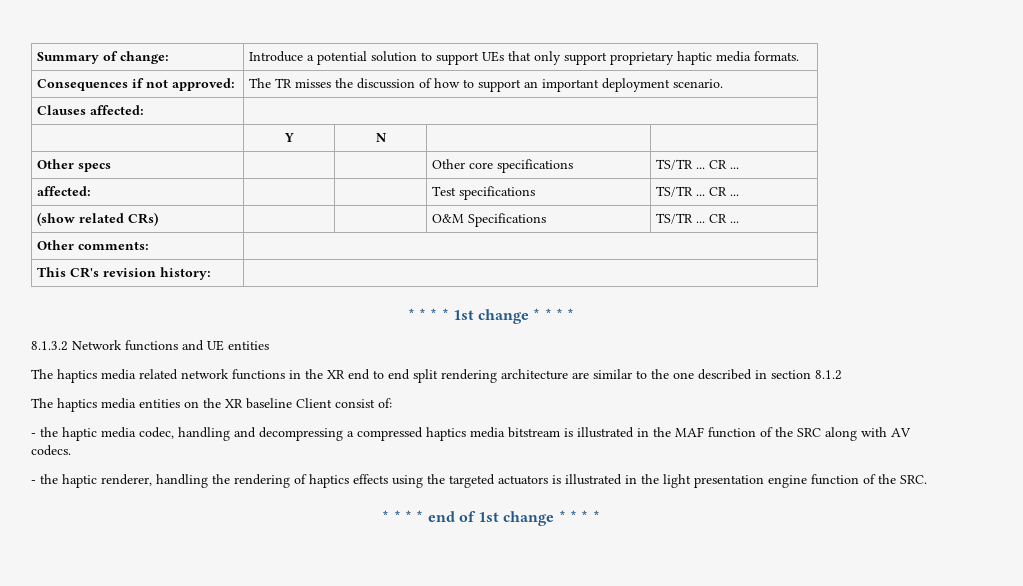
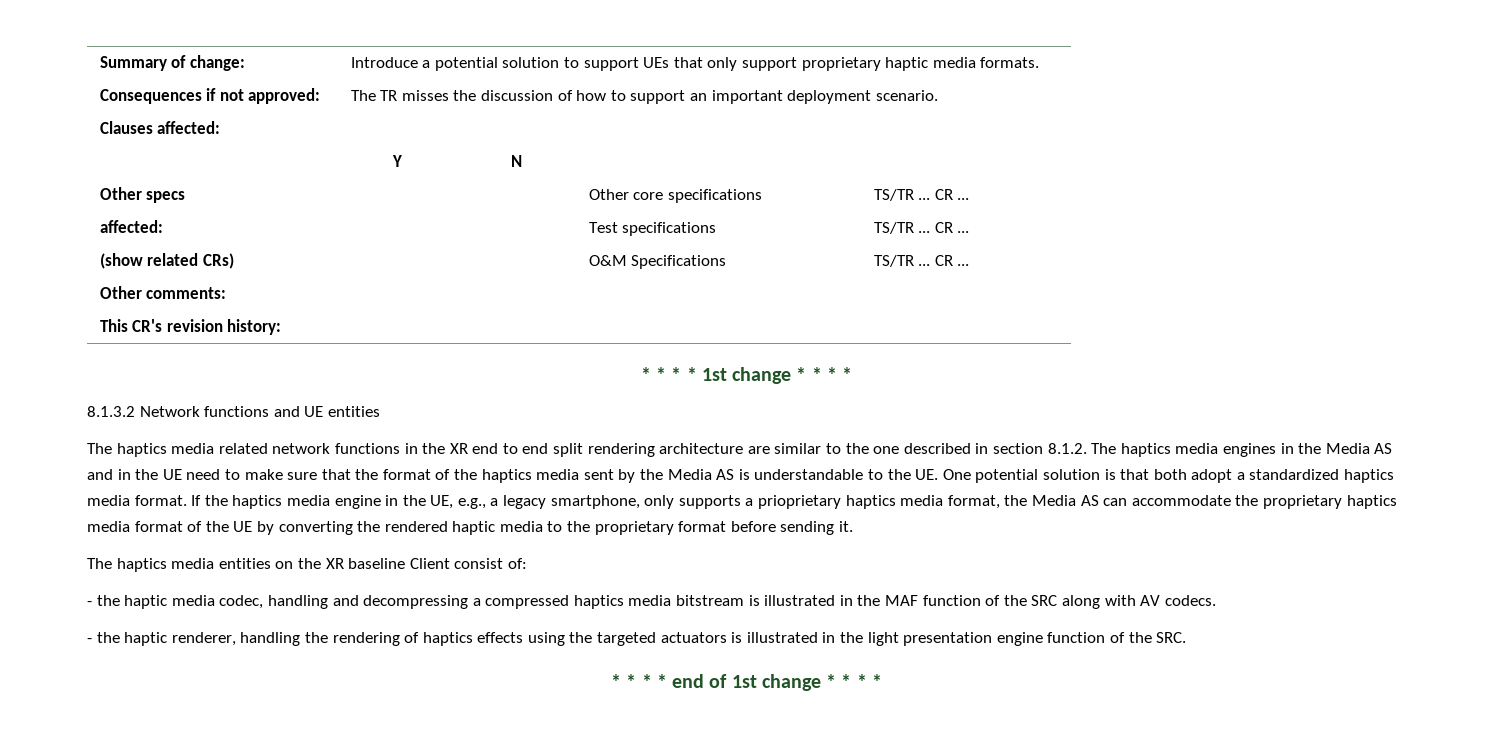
- The haptics media related network functions in the XR end to end split rendering architecture are similar to the one described in section 8.1.2
+ The haptics media related network functions in the XR end to end split rendering architecture are similar to the one described in section 8.1.2. The haptics media engines in the Media AS and in the UE need to make sure that the format of the haptics media sent by the Media AS is understandable to the UE. One potential solution is that both adopt a standardized haptics media format. If the haptics media engine in the UE, e.g., a legacy smartphone, only supports a prioprietary haptics media format, the Media AS can accommodate the proprietary haptics media format of the UE by converting the rendered haptic media to the proprietary format before sending it.

